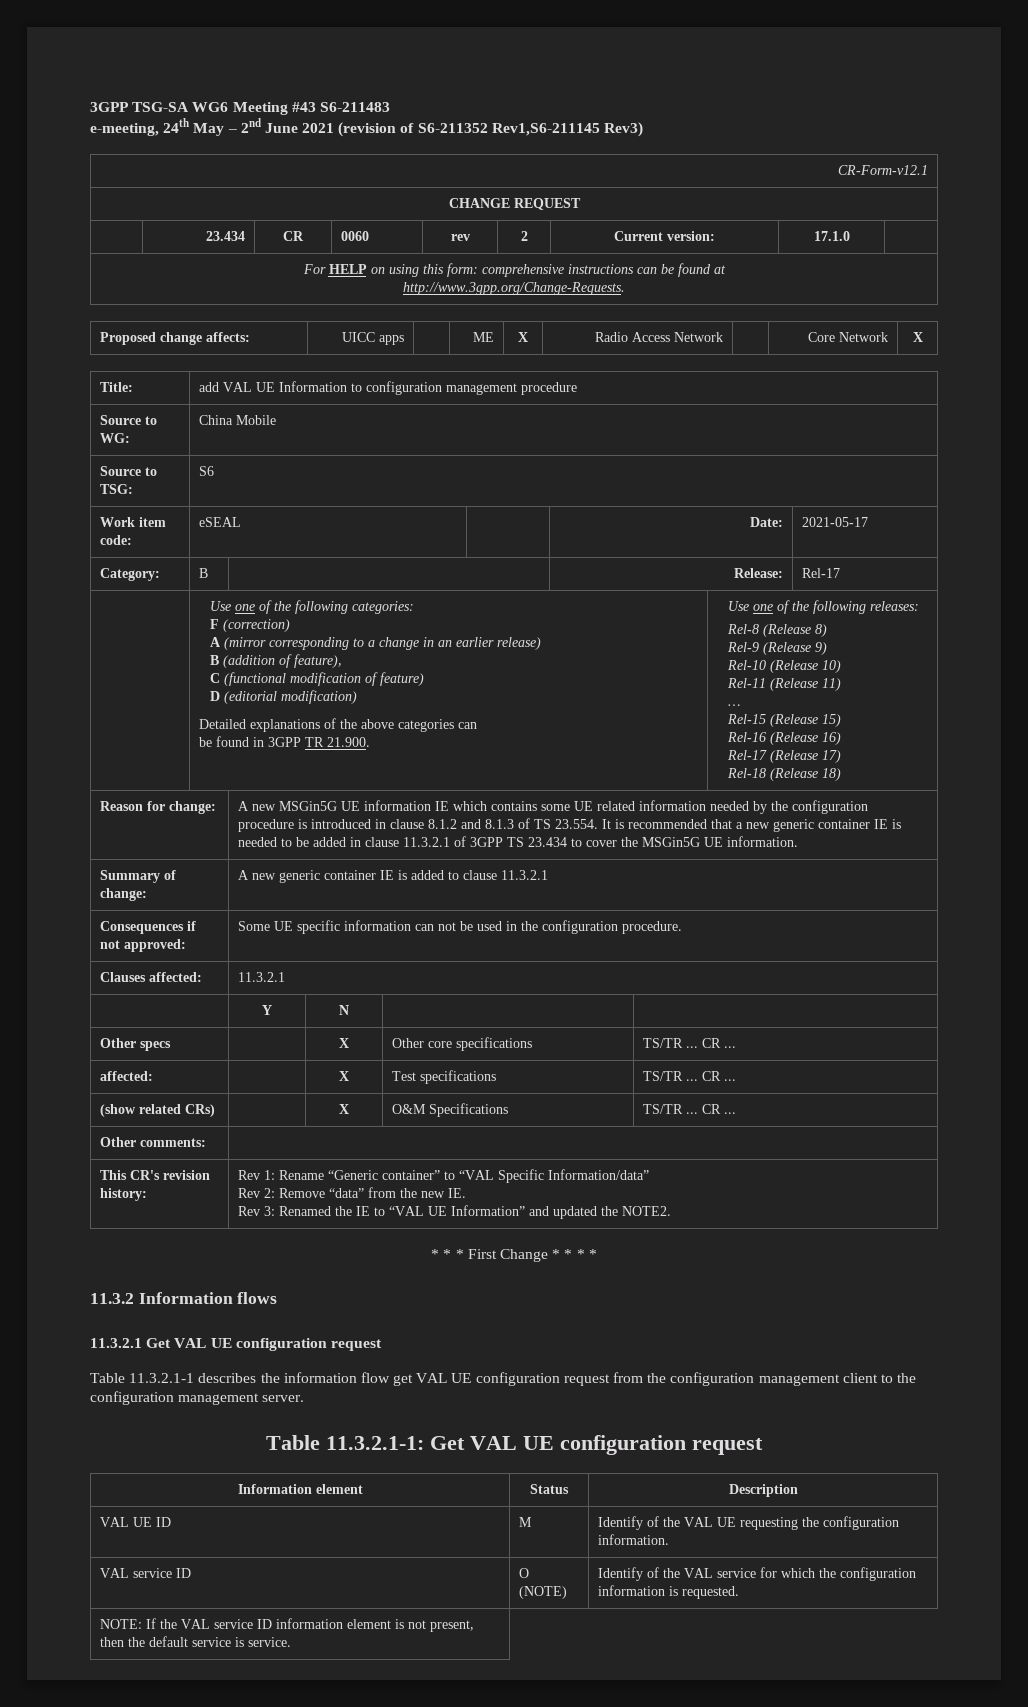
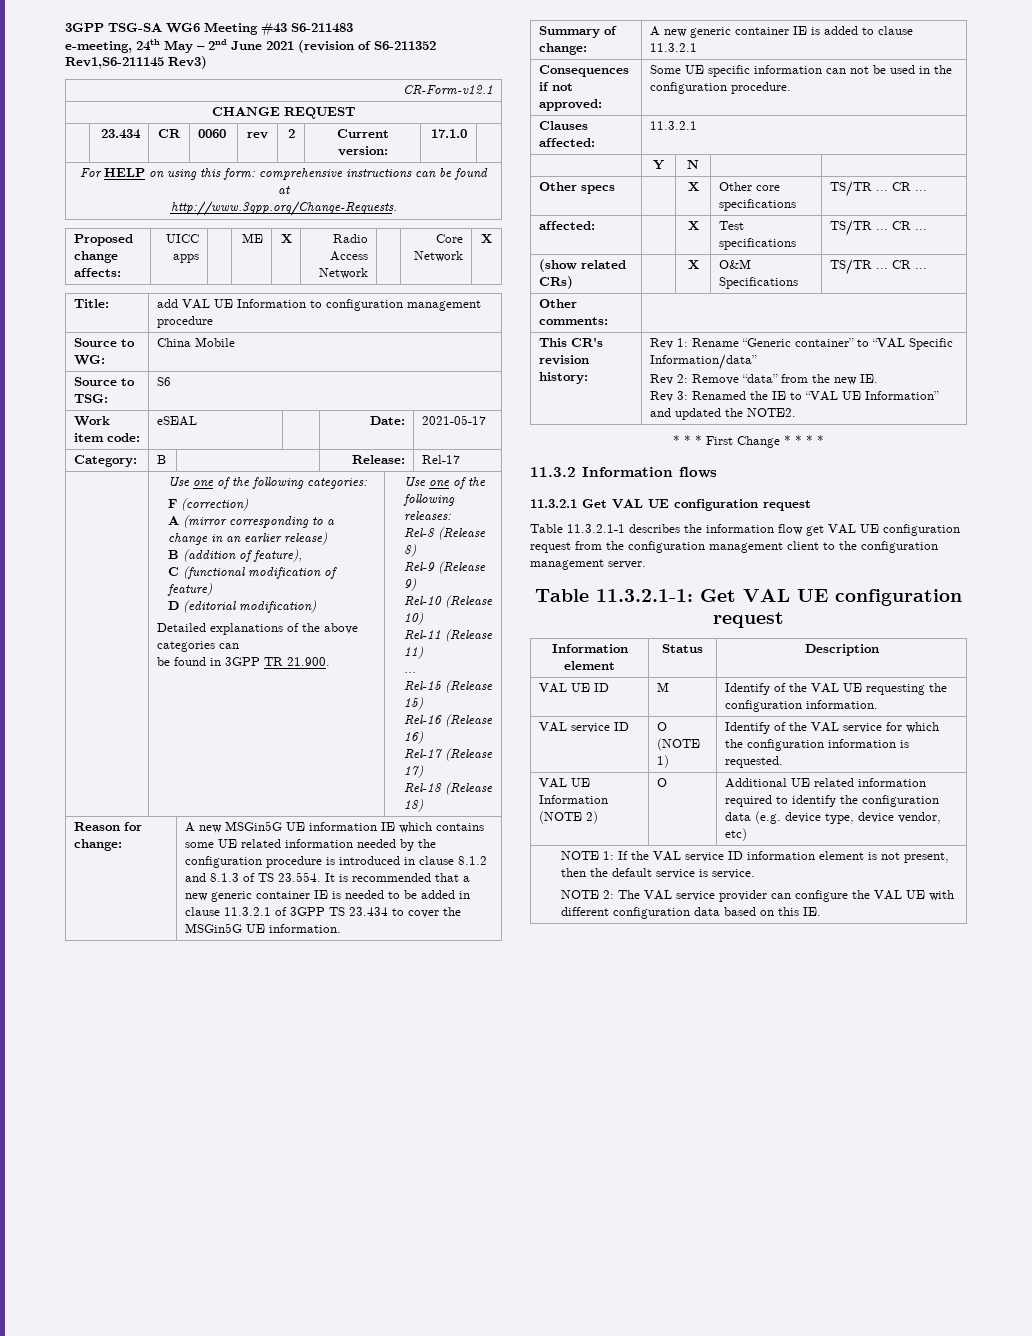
- VAL service ID | O (NOTE) | Identify of the VAL service for which the configuration information is requested.
+ VAL service ID | O (NOTE 1) | Identify of the VAL service for which the configuration information is requested.
- NOTE: If the VAL service ID information element is not present, then the default service is service.
+ VAL UE Information (NOTE 2) | O | Additional UE related information required to identify the configuration data (e.g. device type, device vendor, etc)
+ NOTE 1: If the VAL service ID information element is not present, then the default service is service.
+ NOTE 2: The VAL service provider can configure the VAL UE with different configuration data based on this IE.

